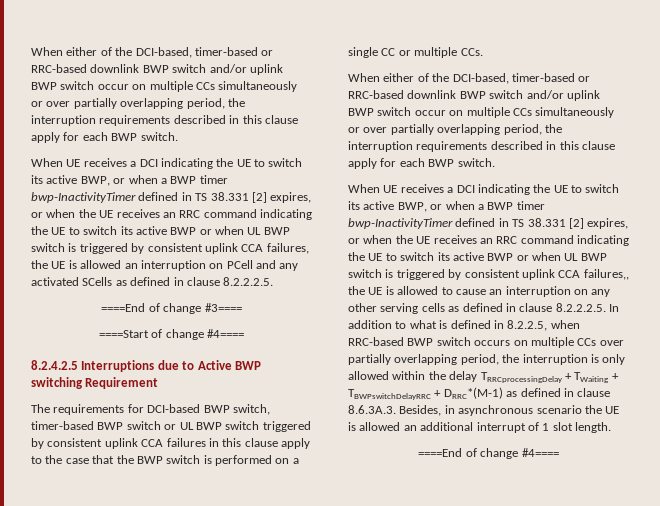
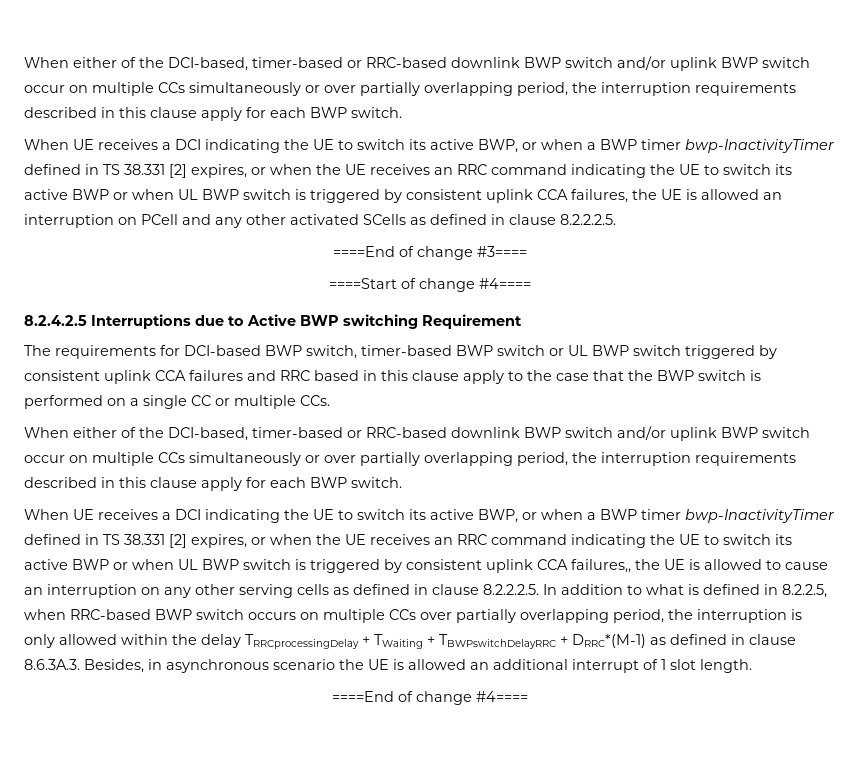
- When UE receives a DCI indicating the UE to switch its active BWP, or when a BWP timer bwp-InactivityTimer defined in TS 38.331 [2] expires, or when the UE receives an RRC command indicating the UE to switch its active BWP or when UL BWP switch is triggered by consistent uplink CCA failures, the UE is allowed an interruption on PCell and any activated SCells as defined in clause 8.2.2.2.5.
+ When UE receives a DCI indicating the UE to switch its active BWP, or when a BWP timer bwp-InactivityTimer defined in TS 38.331 [2] expires, or when the UE receives an RRC command indicating the UE to switch its active BWP or when UL BWP switch is triggered by consistent uplink CCA failures, the UE is allowed an interruption on PCell and any other activated SCells as defined in clause 8.2.2.2.5.
- The requirements for DCI-based BWP switch, timer-based BWP switch or UL BWP switch triggered by consistent uplink CCA failures in this clause apply to the case that the BWP switch is performed on a single CC or multiple CCs.
+ The requirements for DCI-based BWP switch, timer-based BWP switch or UL BWP switch triggered by consistent uplink CCA failures and RRC based in this clause apply to the case that the BWP switch is performed on a single CC or multiple CCs.

